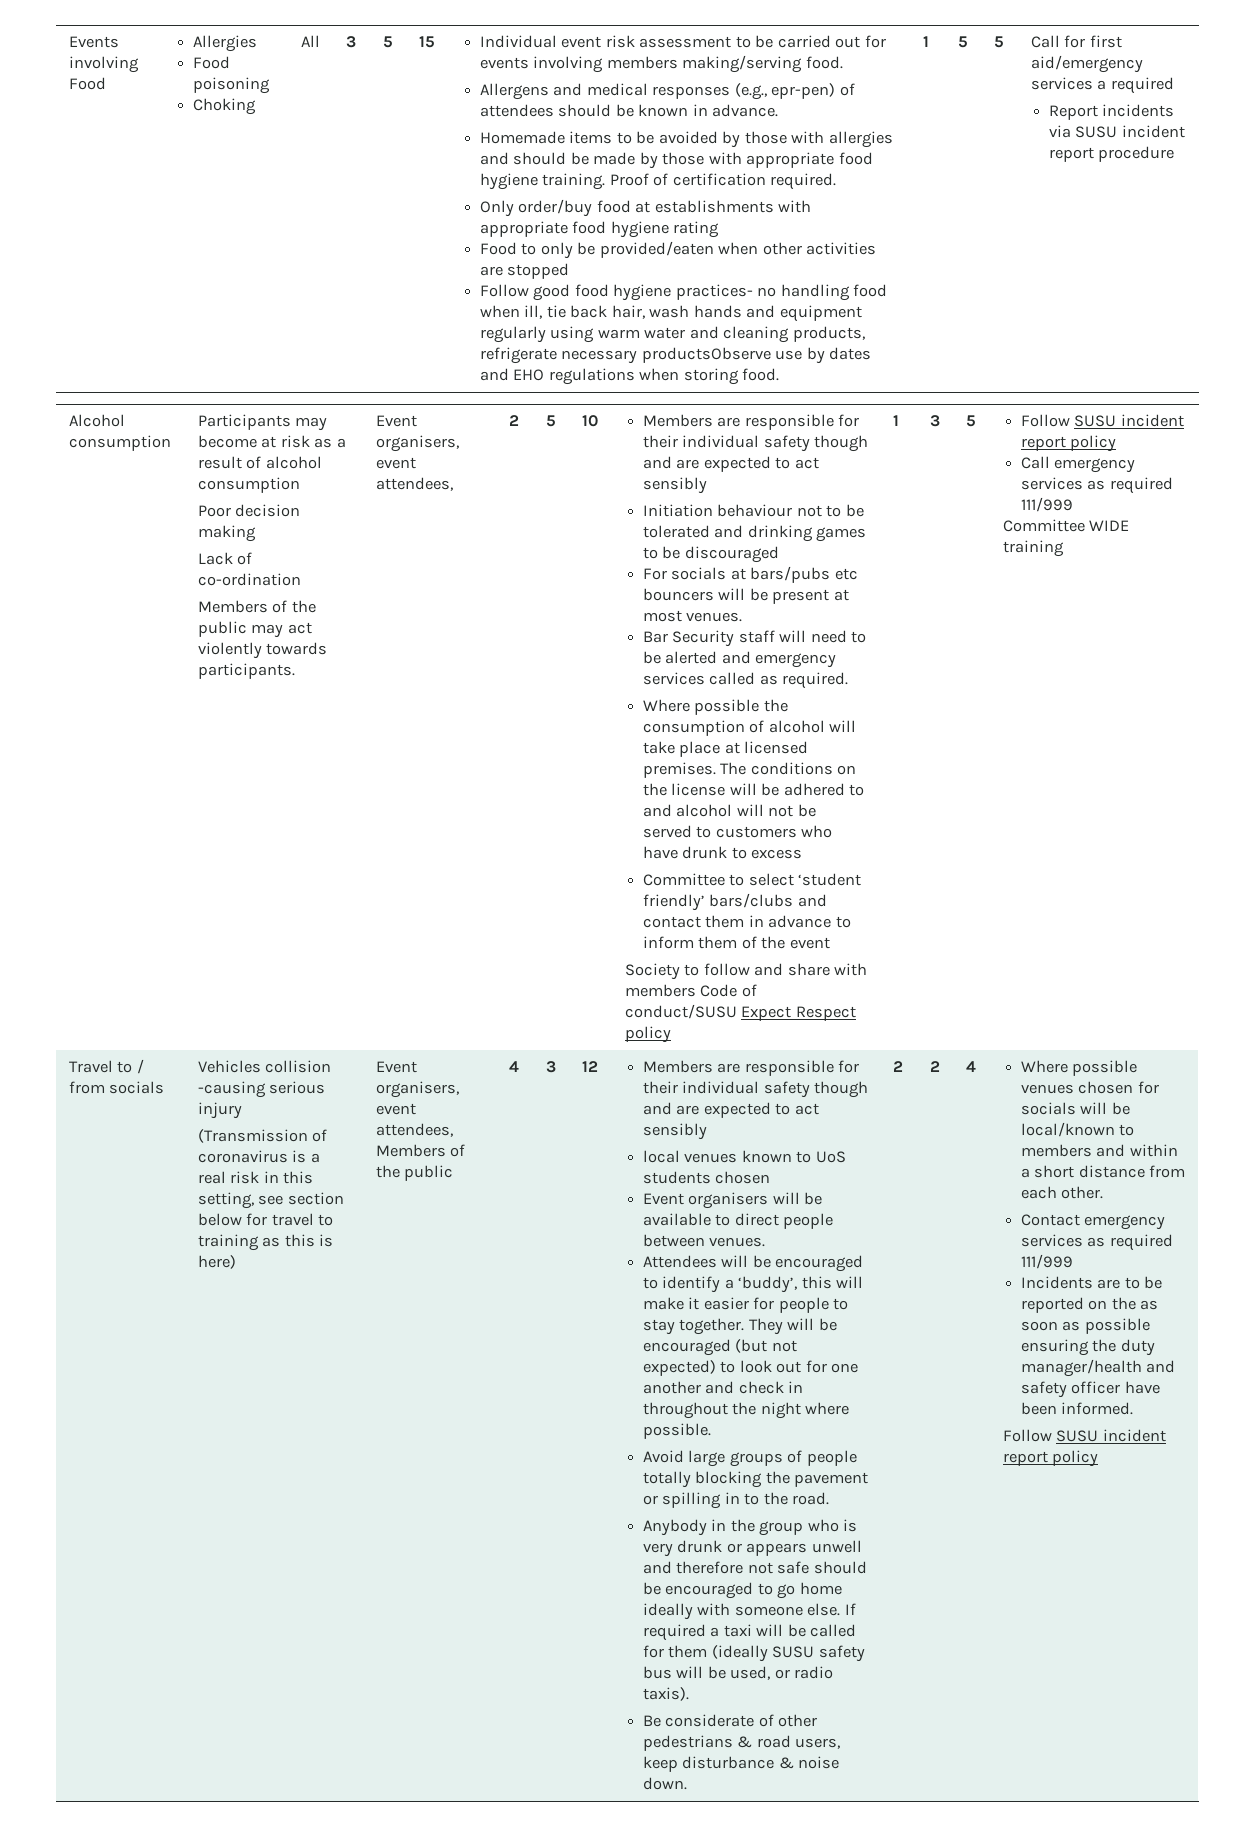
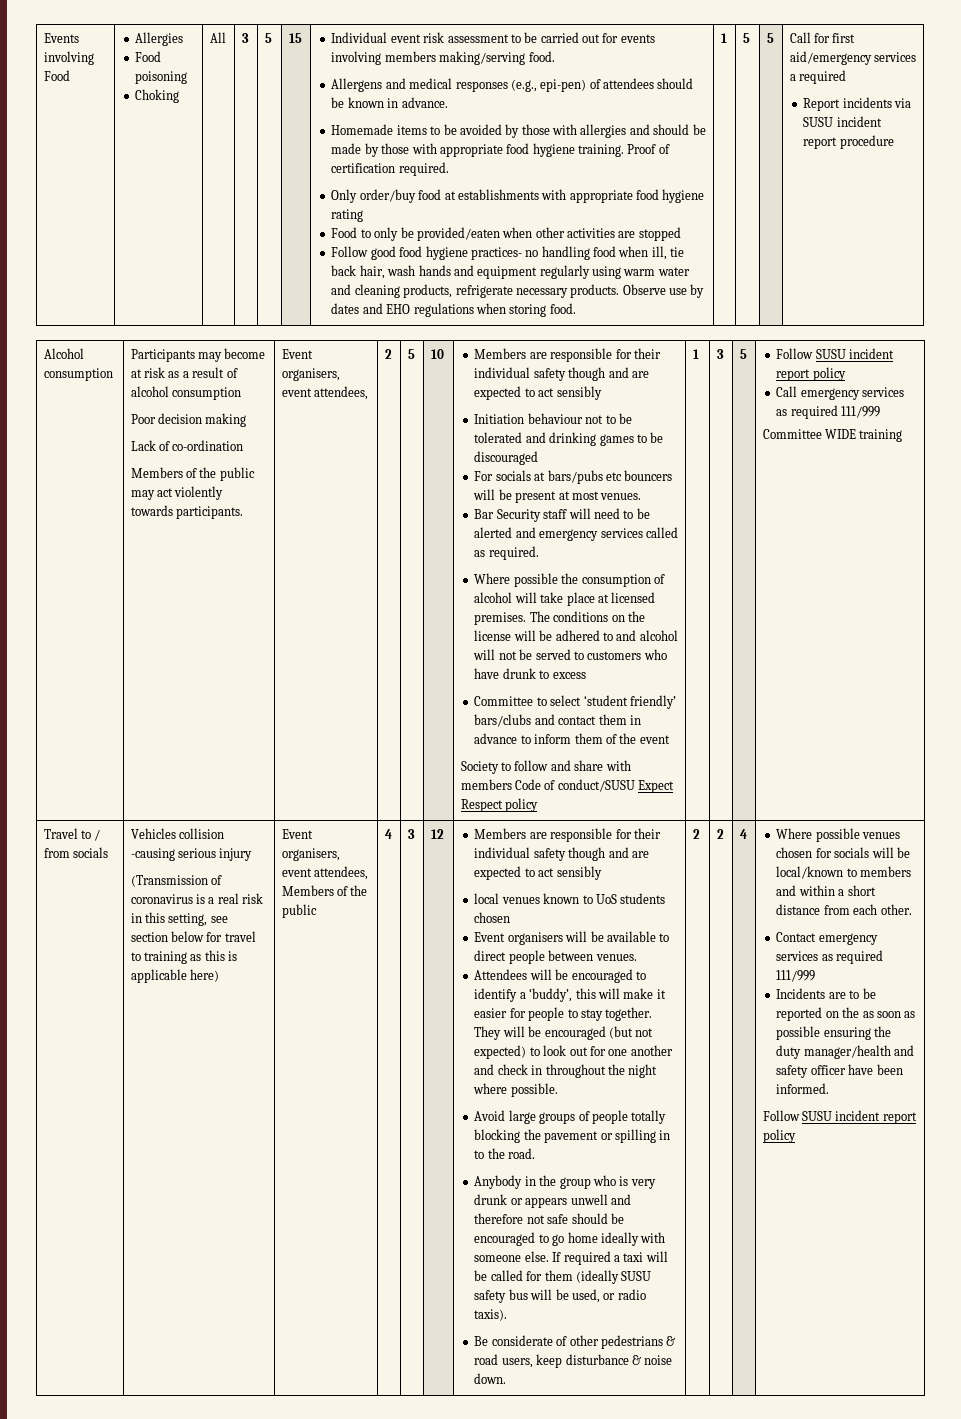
- Allergens and medical responses (e.g., epr-pen) of attendees should be known in advance.
+ Allergens and medical responses (e.g., epi-pen) of attendees should be known in advance.
- Follow good food hygiene practices- no handling food when ill, tie back hair, wash hands and equipment regularly using warm water and cleaning products, refrigerate necessary productsObserve use by dates and EHO regulations when storing food.
+ Follow good food hygiene practices- no handling food when ill, tie back hair, wash hands and equipment regularly using warm water and cleaning products, refrigerate necessary products. Observe use by dates and EHO regulations when storing food.
- (Transmission of coronavirus is a real risk in this setting, see section below for travel to training as this is here)
+ (Transmission of coronavirus is a real risk in this setting, see section below for travel to training as this is applicable here)

